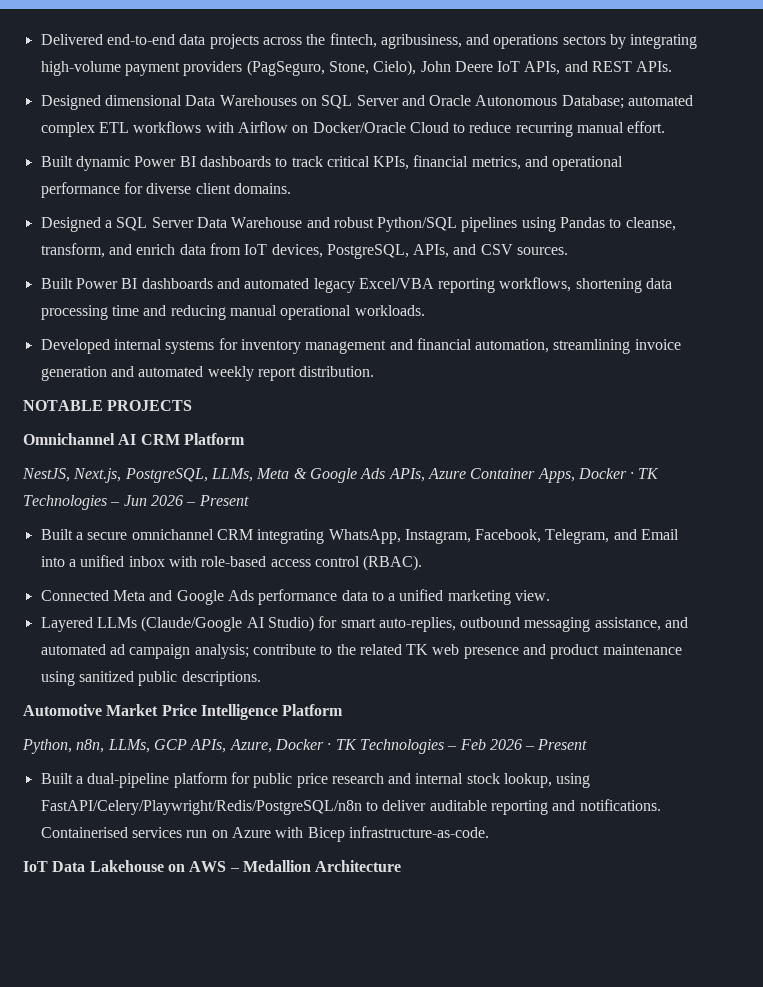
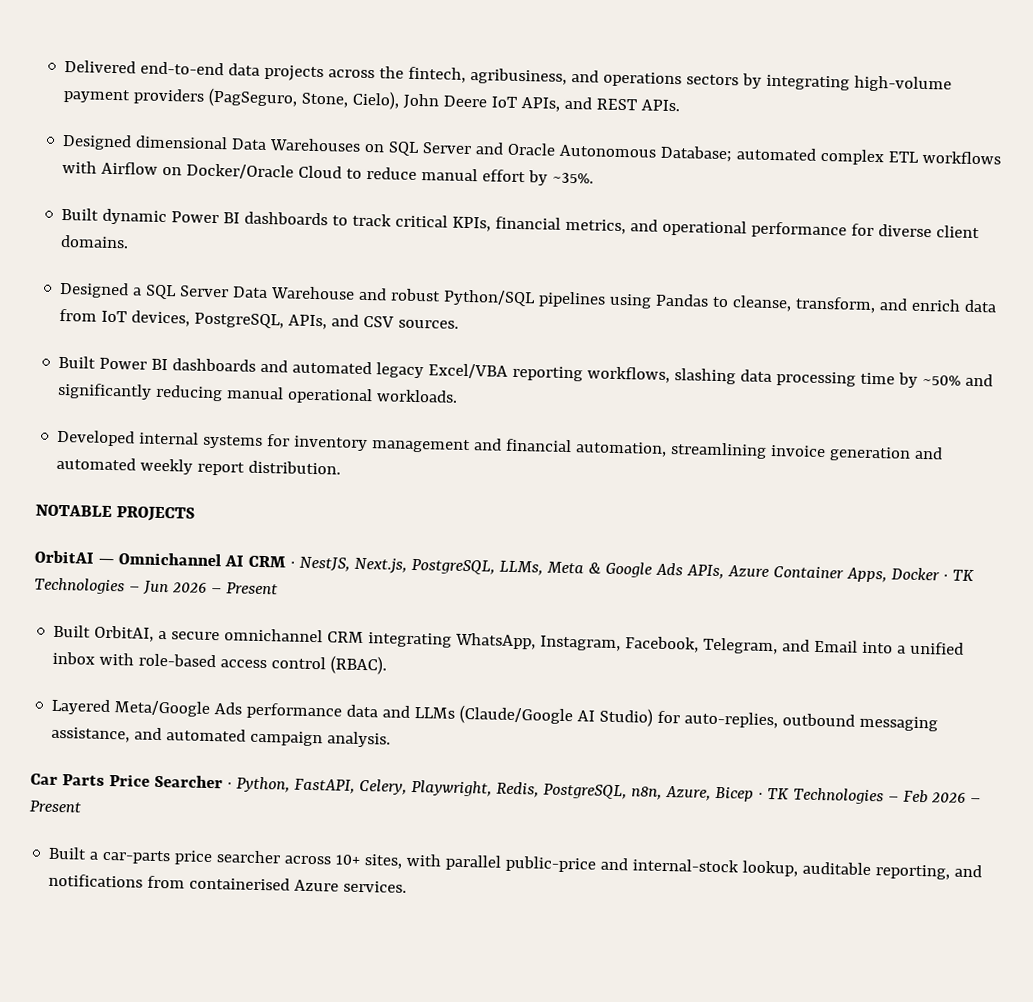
- Designed dimensional Data Warehouses on SQL Server and Oracle Autonomous Database; automated complex ETL workflows with Airflow on Docker/Oracle Cloud to reduce recurring manual effort.
+ Designed dimensional Data Warehouses on SQL Server and Oracle Autonomous Database; automated complex ETL workflows with Airflow on Docker/Oracle Cloud to reduce manual effort by ~35%.
- Built Power BI dashboards and automated legacy Excel/VBA reporting workflows, shortening data processing time and reducing manual operational workloads.
+ Built Power BI dashboards and automated legacy Excel/VBA reporting workflows, slashing data processing time by ~50% and significantly reducing manual operational workloads.
- Omnichannel AI CRM Platform
- NestJS, Next.js, PostgreSQL, LLMs, Meta & Google Ads APIs, Azure Container Apps, Docker · TK Technologies – Jun 2026 – Present
+ OrbitAI — Omnichannel AI CRM · NestJS, Next.js, PostgreSQL, LLMs, Meta & Google Ads APIs, Azure Container Apps, Docker · TK Technologies – Jun 2026 – Present
- Built a secure omnichannel CRM integrating WhatsApp, Instagram, Facebook, Telegram, and Email into a unified inbox with role-based access control (RBAC).
+ Built OrbitAI, a secure omnichannel CRM integrating WhatsApp, Instagram, Facebook, Telegram, and Email into a unified inbox with role-based access control (RBAC).
- Connected Meta and Google Ads performance data to a unified marketing view.
- Layered LLMs (Claude/Google AI Studio) for smart auto-replies, outbound messaging assistance, and automated ad campaign analysis; contribute to the related TK web presence and product maintenance using sanitized public descriptions.
- Automotive Market Price Intelligence Platform
- Python, n8n, LLMs, GCP APIs, Azure, Docker · TK Technologies – Feb 2026 – Present
+ Layered Meta/Google Ads performance data and LLMs (Claude/Google AI Studio) for auto-replies, outbound messaging assistance, and automated campaign analysis.
+ Car Parts Price Searcher · Python, FastAPI, Celery, Playwright, Redis, PostgreSQL, n8n, Azure, Bicep · TK Technologies – Feb 2026 – Present
- Built a dual-pipeline platform for public price research and internal stock lookup, using FastAPI/Celery/Playwright/Redis/PostgreSQL/n8n to deliver auditable reporting and notifications. Containerised services run on Azure with Bicep infrastructure-as-code.
- IoT Data Lakehouse on AWS – Medallion Architecture
+ Built a car-parts price searcher across 10+ sites, with parallel public-price and internal-stock lookup, auditable reporting, and notifications from containerised Azure services.

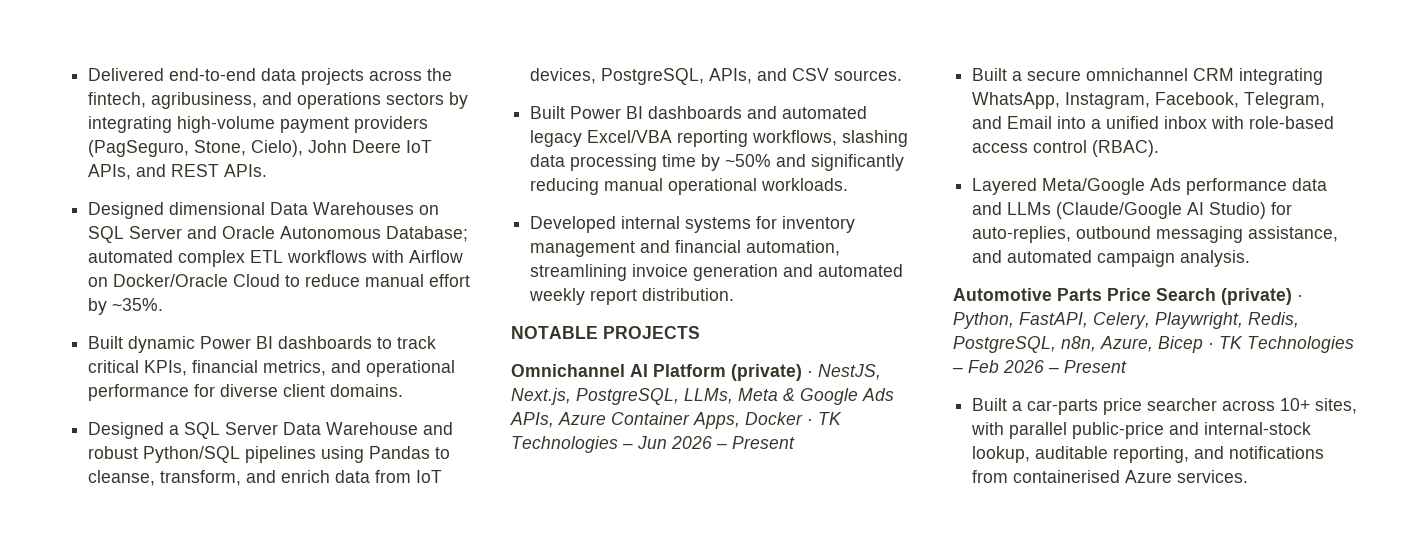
- OrbitAI — Omnichannel AI CRM · NestJS, Next.js, PostgreSQL, LLMs, Meta & Google Ads APIs, Azure Container Apps, Docker · TK Technologies – Jun 2026 – Present
+ Omnichannel AI Platform (private) · NestJS, Next.js, PostgreSQL, LLMs, Meta & Google Ads APIs, Azure Container Apps, Docker · TK Technologies – Jun 2026 – Present
- Built OrbitAI, a secure omnichannel CRM integrating WhatsApp, Instagram, Facebook, Telegram, and Email into a unified inbox with role-based access control (RBAC).
+ Built a secure omnichannel CRM integrating WhatsApp, Instagram, Facebook, Telegram, and Email into a unified inbox with role-based access control (RBAC).
- Car Parts Price Searcher · Python, FastAPI, Celery, Playwright, Redis, PostgreSQL, n8n, Azure, Bicep · TK Technologies – Feb 2026 – Present
+ Automotive Parts Price Search (private) · Python, FastAPI, Celery, Playwright, Redis, PostgreSQL, n8n, Azure, Bicep · TK Technologies – Feb 2026 – Present

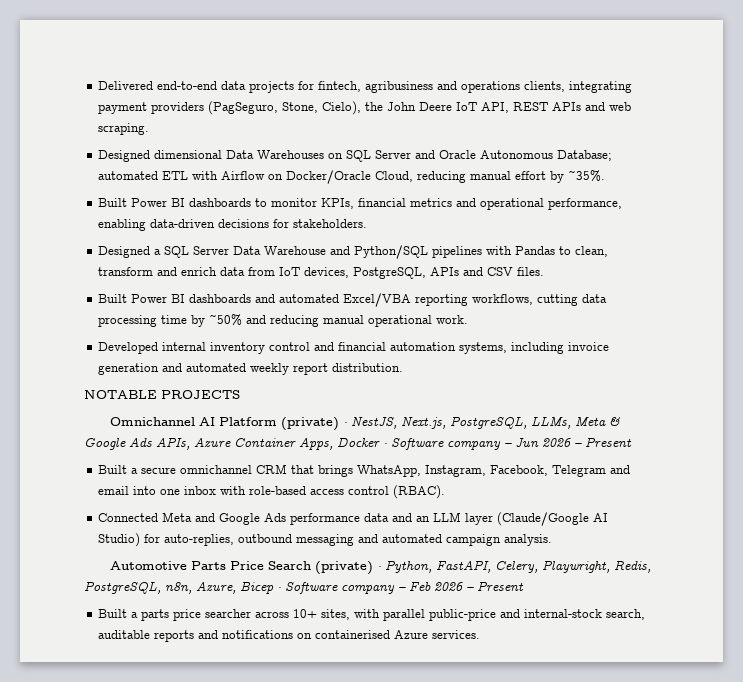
- Delivered end-to-end data projects across the fintech, agribusiness, and operations sectors by integrating high-volume payment providers (PagSeguro, Stone, Cielo), John Deere IoT APIs, and REST APIs.
+ Delivered end-to-end data projects for fintech, agribusiness and operations clients, integrating payment providers (PagSeguro, Stone, Cielo), the John Deere IoT API, REST APIs and web scraping.
- Designed dimensional Data Warehouses on SQL Server and Oracle Autonomous Database; automated complex ETL workflows with Airflow on Docker/Oracle Cloud to reduce manual effort by ~35%.
+ Designed dimensional Data Warehouses on SQL Server and Oracle Autonomous Database; automated ETL with Airflow on Docker/Oracle Cloud, reducing manual effort by ~35%.
- Built dynamic Power BI dashboards to track critical KPIs, financial metrics, and operational performance for diverse client domains.
+ Built Power BI dashboards to monitor KPIs, financial metrics and operational performance, enabling data-driven decisions for stakeholders.
- Designed a SQL Server Data Warehouse and robust Python/SQL pipelines using Pandas to cleanse, transform, and enrich data from IoT devices, PostgreSQL, APIs, and CSV sources.
+ Designed a SQL Server Data Warehouse and Python/SQL pipelines with Pandas to clean, transform and enrich data from IoT devices, PostgreSQL, APIs and CSV files.
- Built Power BI dashboards and automated legacy Excel/VBA reporting workflows, slashing data processing time by ~50% and significantly reducing manual operational workloads.
+ Built Power BI dashboards and automated Excel/VBA reporting workflows, cutting data processing time by ~50% and reducing manual operational work.
- Developed internal systems for inventory management and financial automation, streamlining invoice generation and automated weekly report distribution.
+ Developed internal inventory control and financial automation systems, including invoice generation and automated weekly report distribution.
- Omnichannel AI Platform (private) · NestJS, Next.js, PostgreSQL, LLMs, Meta & Google Ads APIs, Azure Container Apps, Docker · TK Technologies – Jun 2026 – Present
+ Omnichannel AI Platform (private) · NestJS, Next.js, PostgreSQL, LLMs, Meta & Google Ads APIs, Azure Container Apps, Docker · Software company – Jun 2026 – Present
- Built a secure omnichannel CRM integrating WhatsApp, Instagram, Facebook, Telegram, and Email into a unified inbox with role-based access control (RBAC).
+ Built a secure omnichannel CRM that brings WhatsApp, Instagram, Facebook, Telegram and email into one inbox with role-based access control (RBAC).
- Layered Meta/Google Ads performance data and LLMs (Claude/Google AI Studio) for auto-replies, outbound messaging assistance, and automated campaign analysis.
+ Connected Meta and Google Ads performance data and an LLM layer (Claude/Google AI Studio) for auto-replies, outbound messaging and automated campaign analysis.
- Automotive Parts Price Search (private) · Python, FastAPI, Celery, Playwright, Redis, PostgreSQL, n8n, Azure, Bicep · TK Technologies – Feb 2026 – Present
+ Automotive Parts Price Search (private) · Python, FastAPI, Celery, Playwright, Redis, PostgreSQL, n8n, Azure, Bicep · Software company – Feb 2026 – Present
- Built a car-parts price searcher across 10+ sites, with parallel public-price and internal-stock lookup, auditable reporting, and notifications from containerised Azure services.
+ Built a parts price searcher across 10+ sites, with parallel public-price and internal-stock search, auditable reports and notifications on containerised Azure services.

